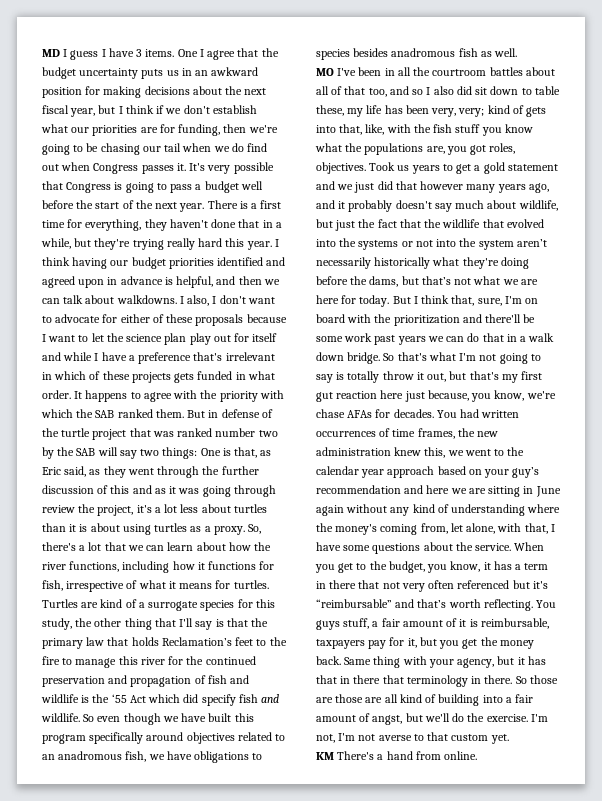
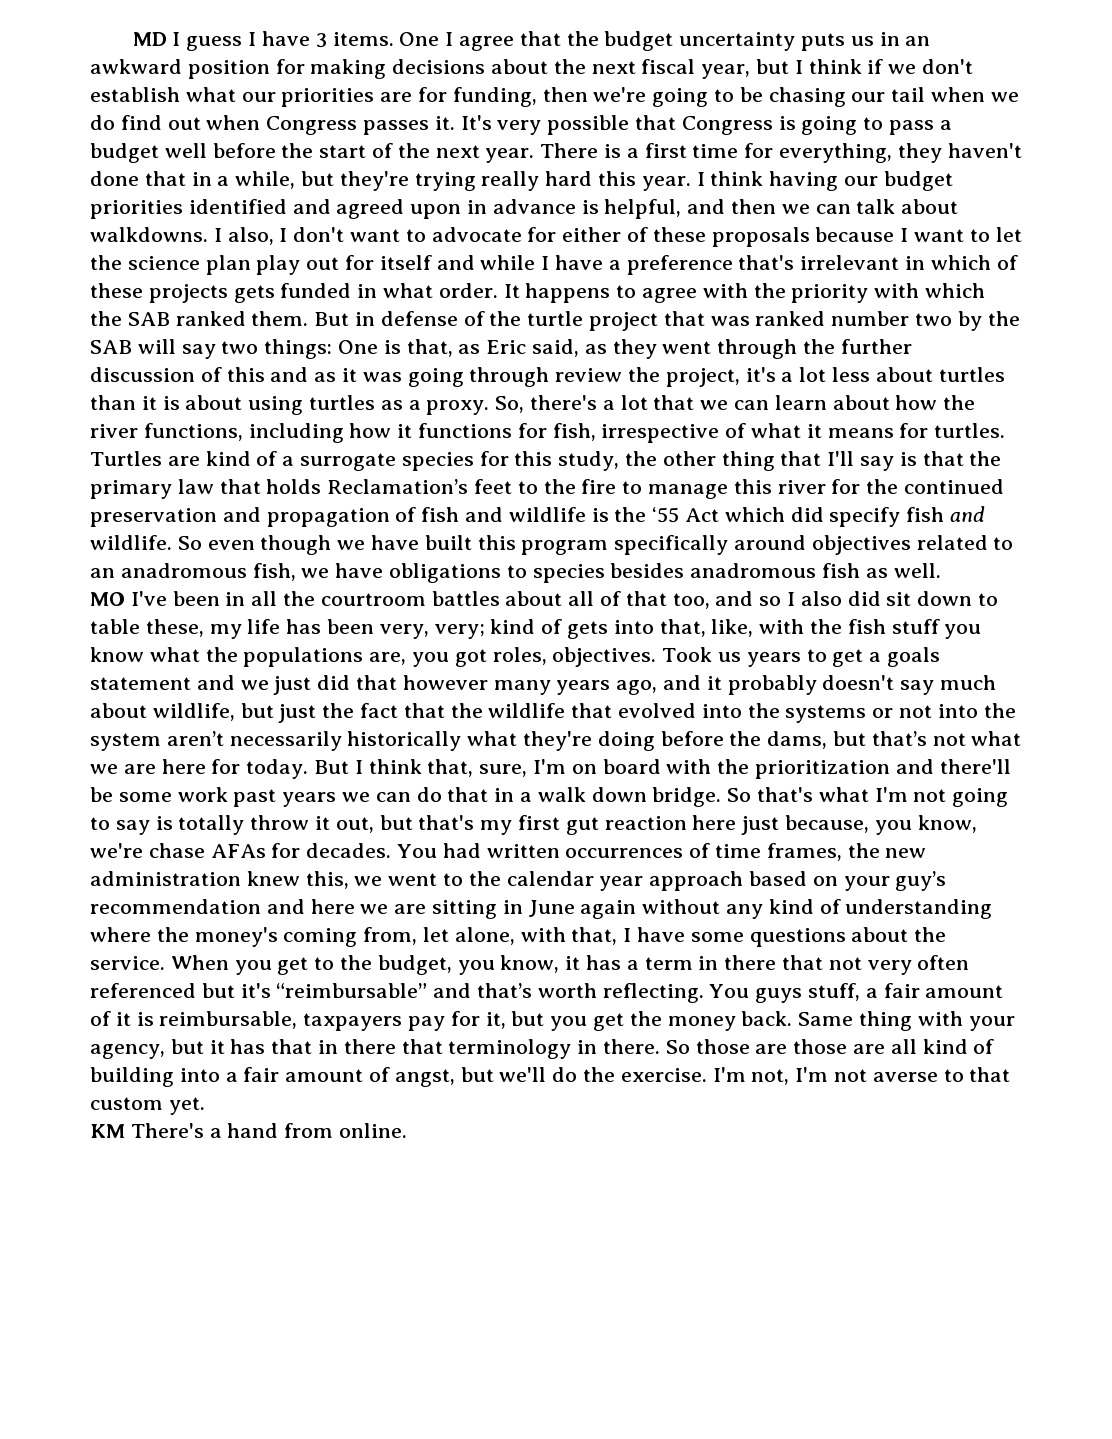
- Took us years to get a gold statement and we just did that however many years ago, and it probably doesn't say much about wildlife, but just the fact that the wildlife that evolved into the systems or not into the system aren’t necessarily historically what they're doing before the dams, but that’s not what we are here for today.
+ Took us years to get a goals statement and we just did that however many years ago, and it probably doesn't say much about wildlife, but just the fact that the wildlife that evolved into the systems or not into the system aren’t necessarily historically what they're doing before the dams, but that’s not what we are here for today.

